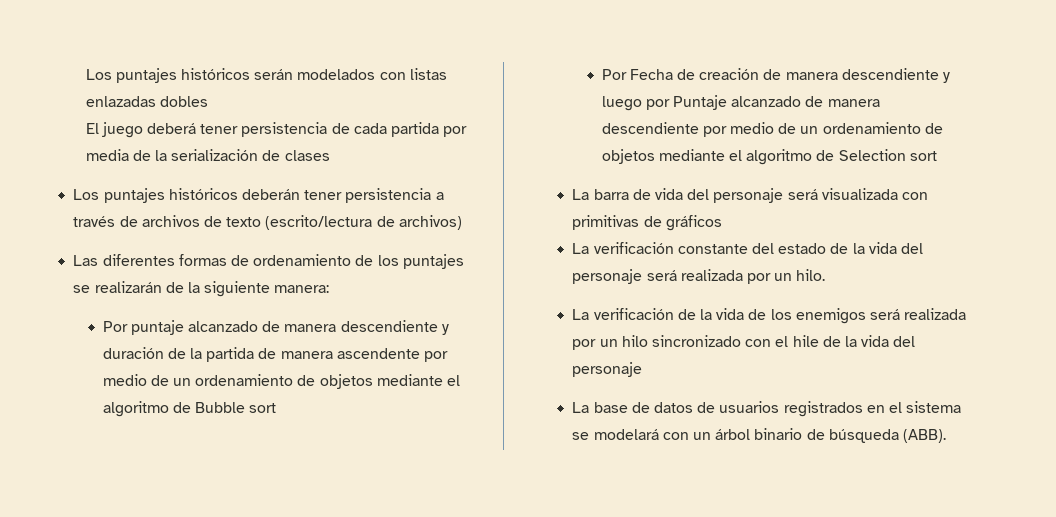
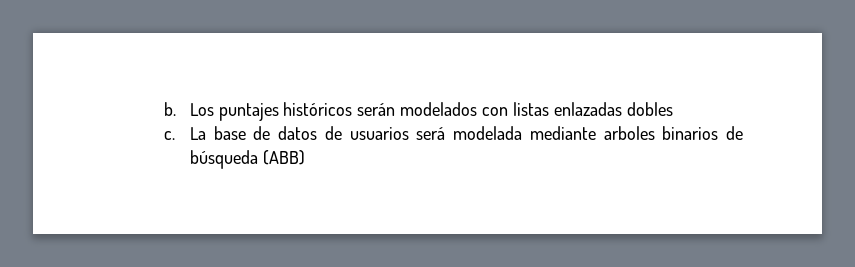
+ b.
- El juego deberá tener persistencia de cada partida por media de la serialización de clases
- Los puntajes históricos deberán tener persistencia a través de archivos de texto (escrito/lectura de archivos)
- Las diferentes formas de ordenamiento de los puntajes se realizarán de la siguiente manera:
- Por puntaje alcanzado de manera descendiente y duración de la partida de manera ascendente por medio de un ordenamiento de objetos mediante el algoritmo de Bubble sort
- Por Fecha de creación de manera descendiente y luego por Puntaje alcanzado de manera descendiente por medio de un ordenamiento de objetos mediante el algoritmo de Selection sort
- La barra de vida del personaje será visualizada con primitivas de gráficos
- La verificación constante del estado de la vida del personaje será realizada por un hilo.
- La verificación de la vida de los enemigos será realizada por un hilo sincronizado con el hile de la vida del personaje
- La base de datos de usuarios registrados en el sistema se modelará con un árbol binario de búsqueda (ABB).
+ c. La base de datos de usuarios será modelada mediante arboles binarios de búsqueda (ABB)

